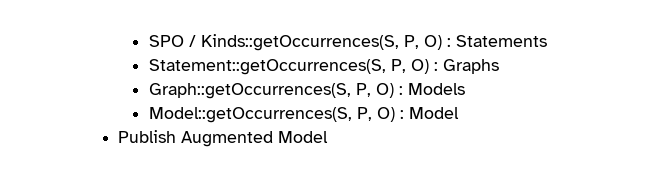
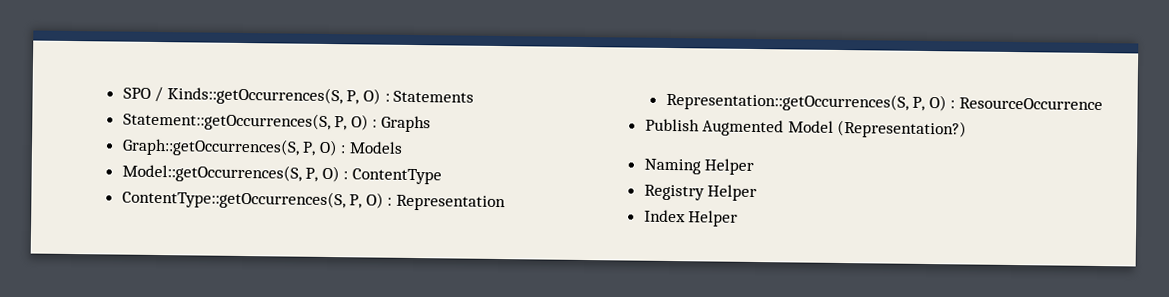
- Model::getOccurrences(S, P, O) : Model
- Publish Augmented Model
+ Model::getOccurrences(S, P, O) : ContentType
+ ContentType::getOccurrences(S, P, O) : Representation
+ Representation::getOccurrences(S, P, O) : ResourceOccurrence
+ Publish Augmented Model (Representation?)
+ Naming Helper
+ Registry Helper
+ Index Helper

